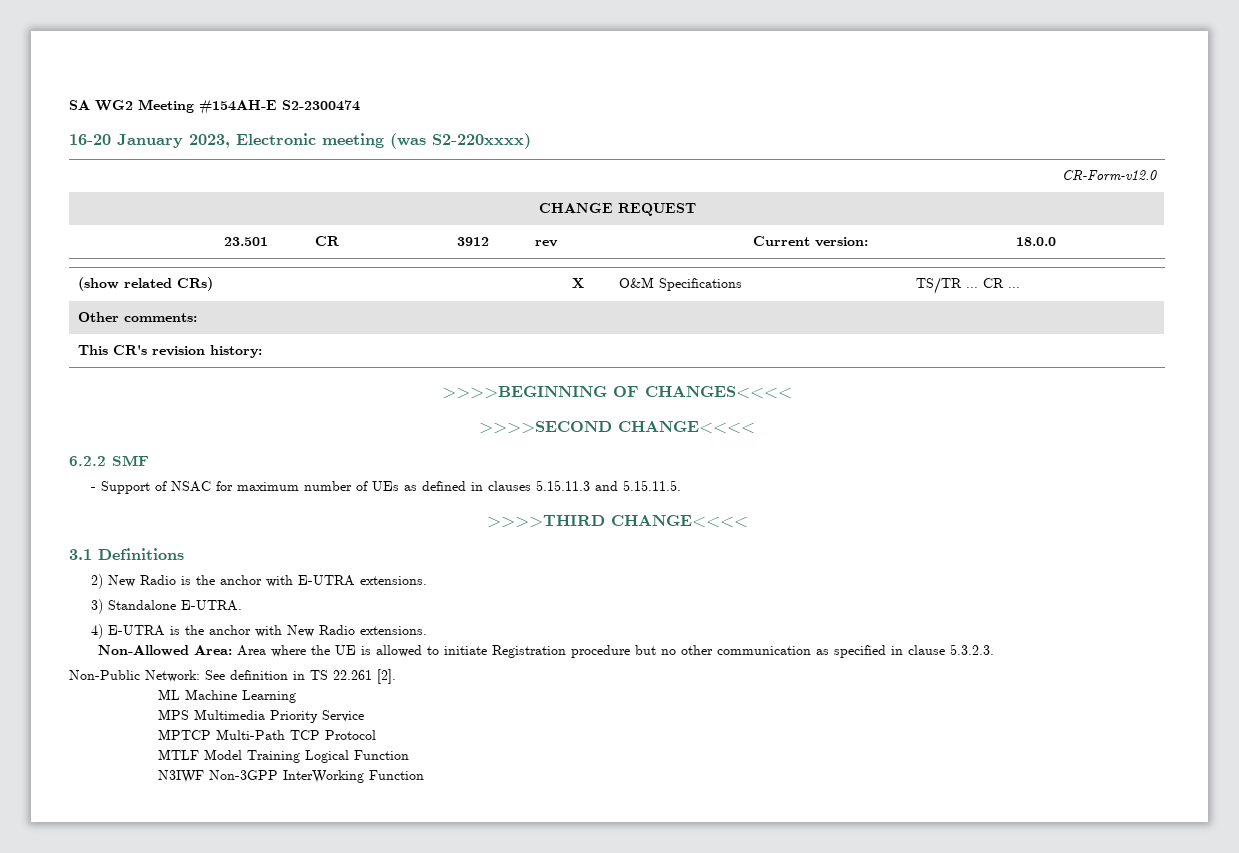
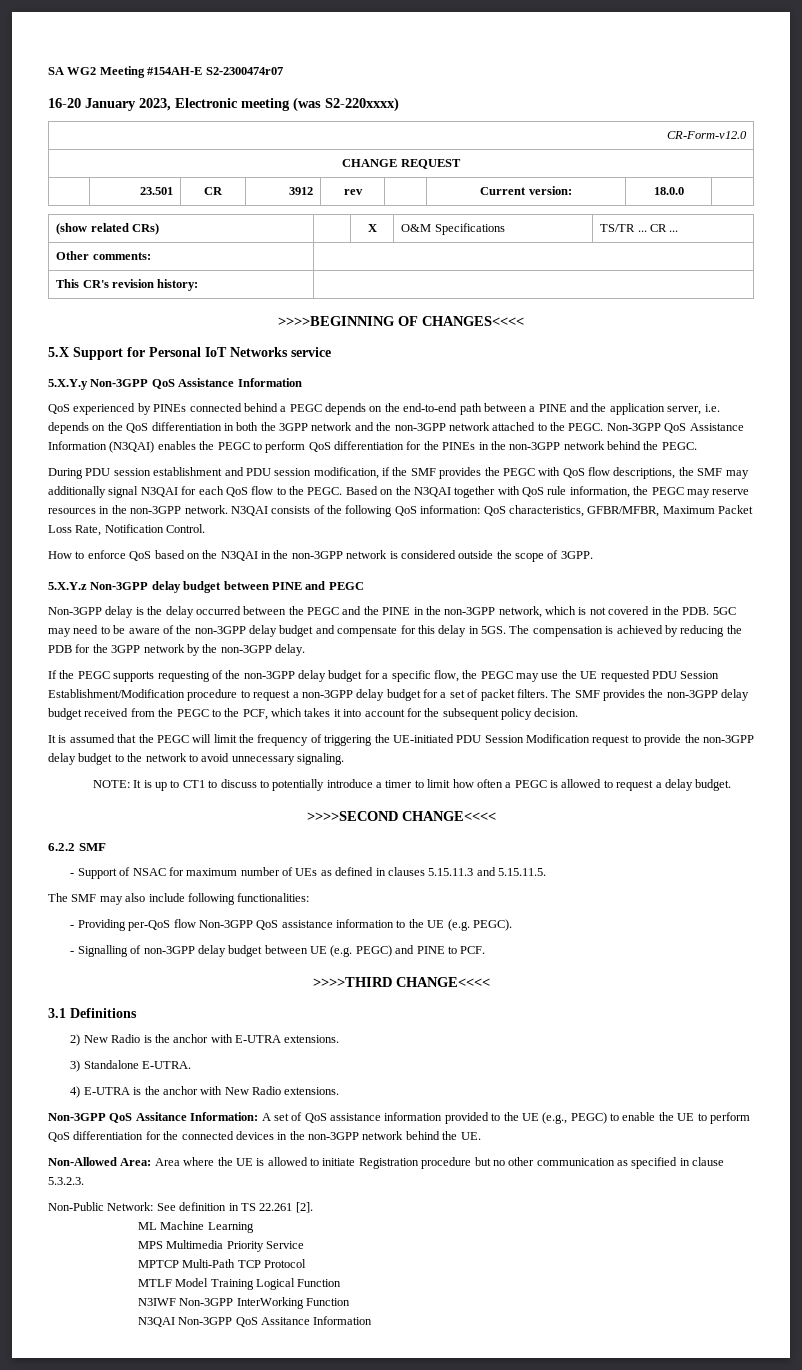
- SA WG2 Meeting #154AH-E S2-2300474
+ SA WG2 Meeting #154AH-E S2-2300474r07
+ 5.X Support for Personal IoT Networks service
+ 5.X.Y.y Non-3GPP QoS Assistance Information
+ QoS experienced by PINEs connected behind a PEGC depends on the end-to-end path between a PINE and the application server, i.e. depends on the QoS differentiation in both the 3GPP network and the non-3GPP network attached to the PEGC. Non-3GPP QoS Assistance Information (N3QAI) enables the PEGC to perform QoS differentiation for the PINEs in the non-3GPP network behind the PEGC.
+ During PDU session establishment and PDU session modification, if the SMF provides the PEGC with QoS flow descriptions, the SMF may additionally signal N3QAI for each QoS flow to the PEGC. Based on the N3QAI together with QoS rule information, the PEGC may reserve resources in the non-3GPP network. N3QAI consists of the following QoS information: QoS characteristics, GFBR/MFBR, Maximum Packet Loss Rate, Notification Control.
+ How to enforce QoS based on the N3QAI in the non-3GPP network is considered outside the scope of 3GPP.
+ 5.X.Y.z Non-3GPP delay budget between PINE and PEGC
+ Non-3GPP delay is the delay occurred between the PEGC and the PINE in the non-3GPP network, which is not covered in the PDB. 5GC may need to be aware of the non-3GPP delay budget and compensate for this delay in 5GS. The compensation is achieved by reducing the PDB for the 3GPP network by the non-3GPP delay.
+ If the PEGC supports requesting of the non-3GPP delay budget for a specific flow, the PEGC may use the UE requested PDU Session Establishment/Modification procedure to request a non-3GPP delay budget for a set of packet filters. The SMF provides the non-3GPP delay budget received from the PEGC to the PCF, which takes it into account for the subsequent policy decision.
+ It is assumed that the PEGC will limit the frequency of triggering the UE-initiated PDU Session Modification request to provide the non-3GPP delay budget to the network to avoid unnecessary signaling.
+ NOTE: It is up to CT1 to discuss to potentially introduce a timer to limit how often a PEGC is allowed to request a delay budget.
+ The SMF may also include following functionalities:
+ - Providing per-QoS flow Non-3GPP QoS assistance information to the UE (e.g. PEGC).
+ - Signalling of non-3GPP delay budget between UE (e.g. PEGC) and PINE to PCF.
+ Non-3GPP QoS Assitance Information: A set of QoS assistance information provided to the UE (e.g., PEGC) to enable the UE to perform QoS differentiation for the connected devices in the non-3GPP network behind the UE.
+ N3QAI Non-3GPP QoS Assitance Information

